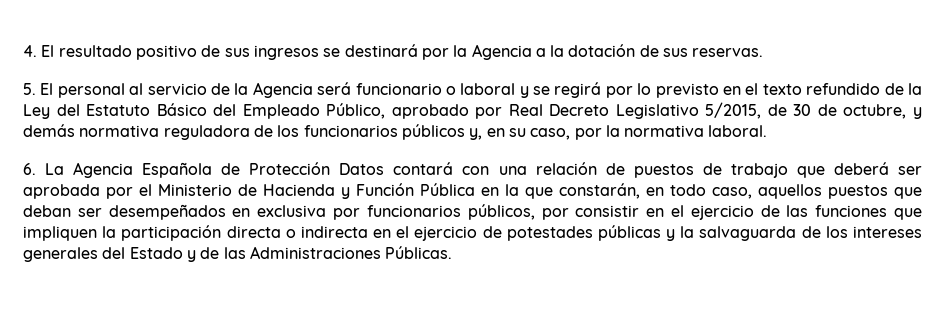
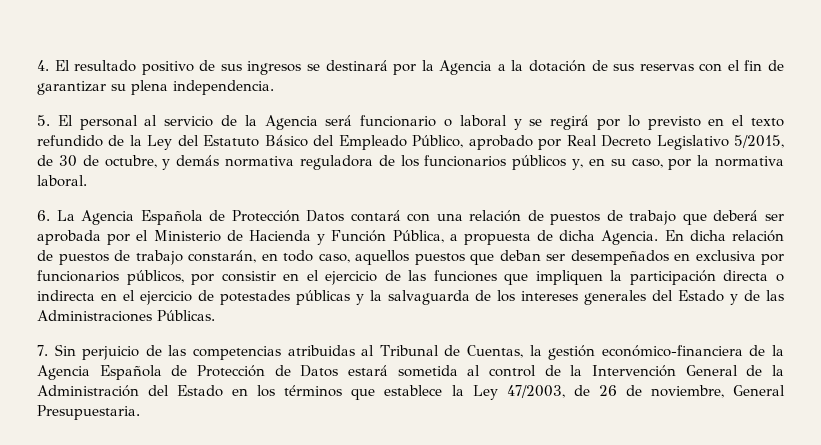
- 4. El resultado positivo de sus ingresos se destinará por la Agencia a la dotación de sus reservas.
+ 4. El resultado positivo de sus ingresos se destinará por la Agencia a la dotación de sus reservas con el fin de garantizar su plena independencia.
- 6. La Agencia Española de Protección Datos contará con una relación de puestos de trabajo que deberá ser aprobada por el Ministerio de Hacienda y Función Pública en la que constarán, en todo caso, aquellos puestos que deban ser desempeñados en exclusiva por funcionarios públicos, por consistir en el ejercicio de las funciones que impliquen la participación directa o indirecta en el ejercicio de potestades públicas y la salvaguarda de los intereses generales del Estado y de las Administraciones Públicas.
+ 6. La Agencia Española de Protección Datos contará con una relación de puestos de trabajo que deberá ser aprobada por el Ministerio de Hacienda y Función Pública, a propuesta de dicha Agencia. En dicha relación de puestos de trabajo constarán, en todo caso, aquellos puestos que deban ser desempeñados en exclusiva por funcionarios públicos, por consistir en el ejercicio de las funciones que impliquen la participación directa o indirecta en el ejercicio de potestades públicas y la salvaguarda de los intereses generales del Estado y de las Administraciones Públicas.
+ 7. Sin perjuicio de las competencias atribuidas al Tribunal de Cuentas, la gestión económico-financiera de la Agencia Española de Protección de Datos estará sometida al control de la Intervención General de la Administración del Estado en los términos que establece la Ley 47/2003, de 26 de noviembre, General Presupuestaria.

